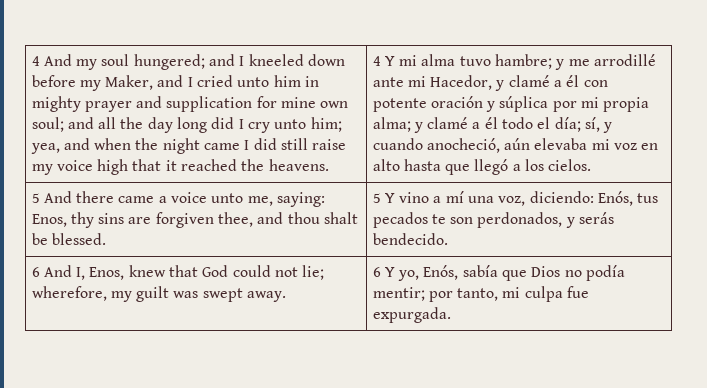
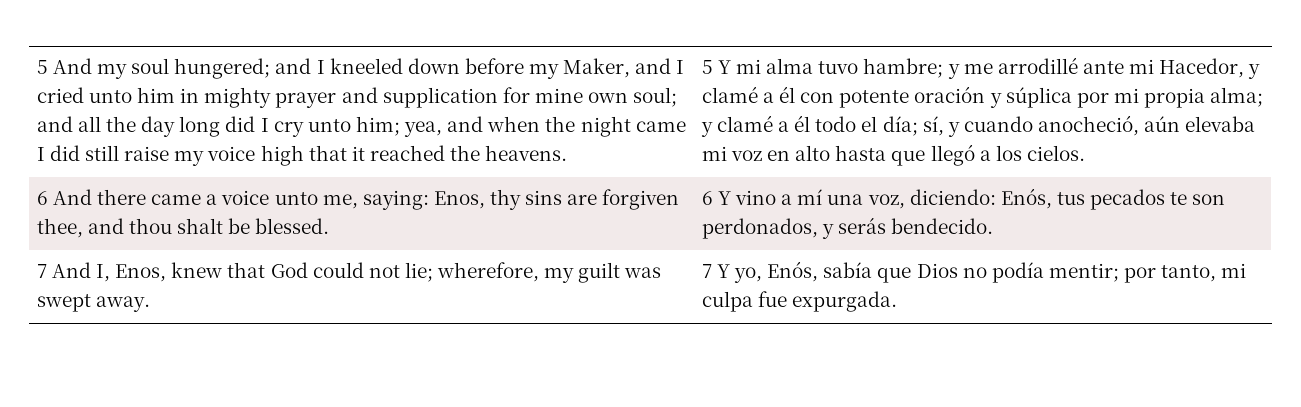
- 4 And my soul hungered; and I kneeled down before my Maker, and I cried unto him in mighty prayer and supplication for mine own soul; and all the day long did I cry unto him; yea, and when the night came I did still raise my voice high that it reached the heavens.
+ 5 And my soul hungered; and I kneeled down before my Maker, and I cried unto him in mighty prayer and supplication for mine own soul; and all the day long did I cry unto him; yea, and when the night came I did still raise my voice high that it reached the heavens.
- 4 Y mi alma tuvo hambre; y me arrodillé ante mi Hacedor, y clamé a él con potente oración y súplica por mi propia alma; y clamé a él todo el día; sí, y cuando anocheció, aún elevaba mi voz en alto hasta que llegó a los cielos.
+ 5 Y mi alma tuvo hambre; y me arrodillé ante mi Hacedor, y clamé a él con potente oración y súplica por mi propia alma; y clamé a él todo el día; sí, y cuando anocheció, aún elevaba mi voz en alto hasta que llegó a los cielos.
- 5 And there came a voice unto me, saying: Enos, thy sins are forgiven thee, and thou shalt be blessed. | 5 Y vino a mí una voz, diciendo: Enós, tus pecados te son perdonados, y serás bendecido.
+ 6 And there came a voice unto me, saying: Enos, thy sins are forgiven thee, and thou shalt be blessed. | 6 Y vino a mí una voz, diciendo: Enós, tus pecados te son perdonados, y serás bendecido.
- 6 And I, Enos, knew that God could not lie; wherefore, my guilt was swept away. | 6 Y yo, Enós, sabía que Dios no podía mentir; por tanto, mi culpa fue expurgada.
+ 7 And I, Enos, knew that God could not lie; wherefore, my guilt was swept away. | 7 Y yo, Enós, sabía que Dios no podía mentir; por tanto, mi culpa fue expurgada.

